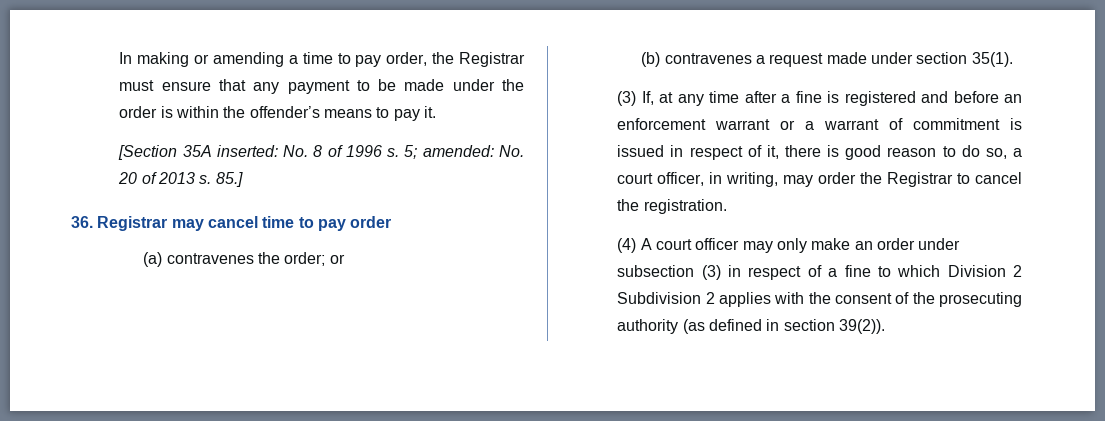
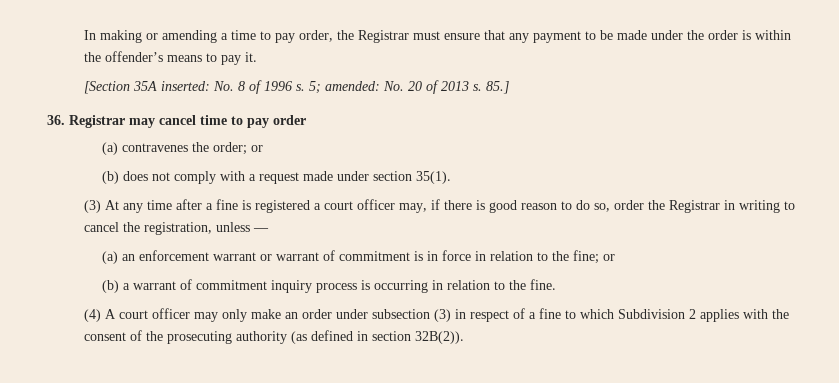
- (b) contravenes a request made under section 35(1).
+ (b) does not comply with a request made under section 35(1).
- (3) If, at any time after a fine is registered and before an enforcement warrant or a warrant of commitment is issued in respect of it, there is good reason to do so, a court officer, in writing, may order the Registrar to cancel the registration.
+ (3) At any time after a fine is registered a court officer may, if there is good reason to do so, order the Registrar in writing to cancel the registration, unless —
+ (a) an enforcement warrant or warrant of commitment is in force in relation to the fine; or
+ (b) a warrant of commitment inquiry process is occurring in relation to the fine.
- (4) A court officer may only make an order under subsection (3) in respect of a fine to which Division 2 Subdivision 2 applies with the consent of the prosecuting authority (as defined in section 39(2)).
+ (4) A court officer may only make an order under subsection (3) in respect of a fine to which Subdivision 2 applies with the consent of the prosecuting authority (as defined in section 32B(2)).

